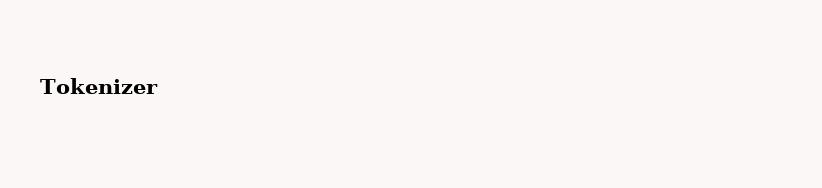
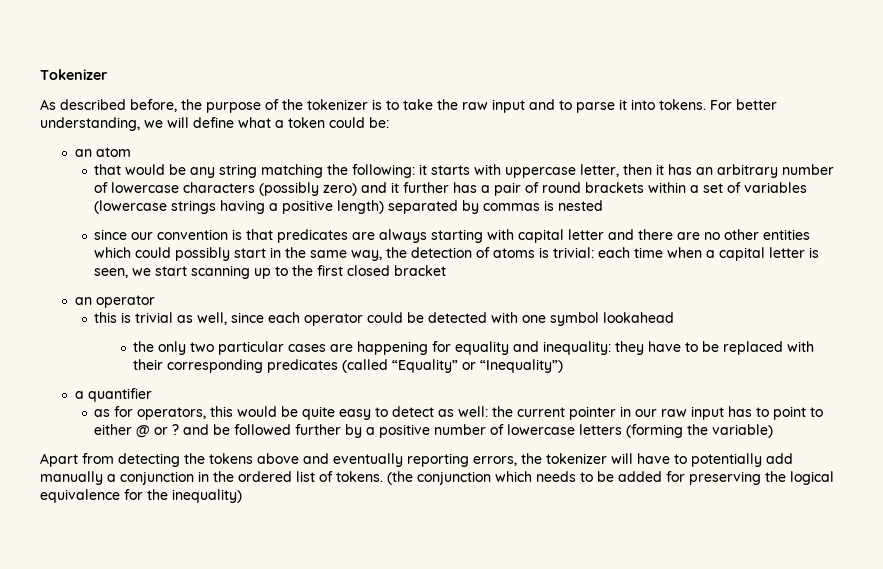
+ As described before, the purpose of the tokenizer is to take the raw input and to parse it into tokens. For better understanding, we will define what a token could be:
+ an atom
+ that would be any string matching the following: it starts with uppercase letter, then it has an arbitrary number of lowercase characters (possibly zero) and it further has a pair of round brackets within a set of variables (lowercase strings having a positive length) separated by commas is nested
+ since our convention is that predicates are always starting with capital letter and there are no other entities which could possibly start in the same way, the detection of atoms is trivial: each time when a capital letter is seen, we start scanning up to the first closed bracket
+ an operator
+ this is trivial as well, since each operator could be detected with one symbol lookahead
+ the only two particular cases are happening for equality and inequality: they have to be replaced with their corresponding predicates (called “Equality” or “Inequality”)
+ a quantifier
+ as for operators, this would be quite easy to detect as well: the current pointer in our raw input has to point to either @ or ? and be followed further by a positive number of lowercase letters (forming the variable)
+ Apart from detecting the tokens above and eventually reporting errors, the tokenizer will have to potentially add manually a conjunction in the ordered list of tokens. (the conjunction which needs to be added for preserving the logical equivalence for the inequality)

